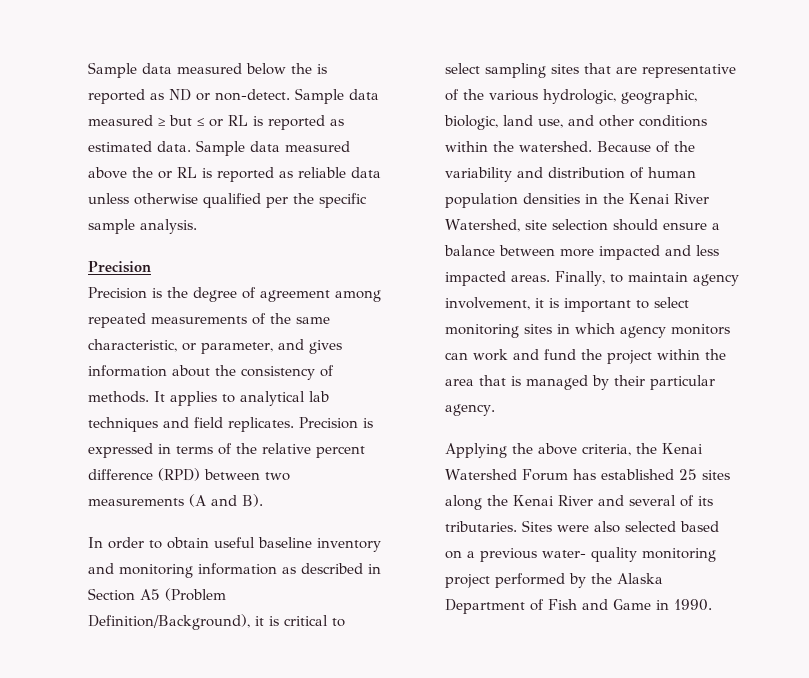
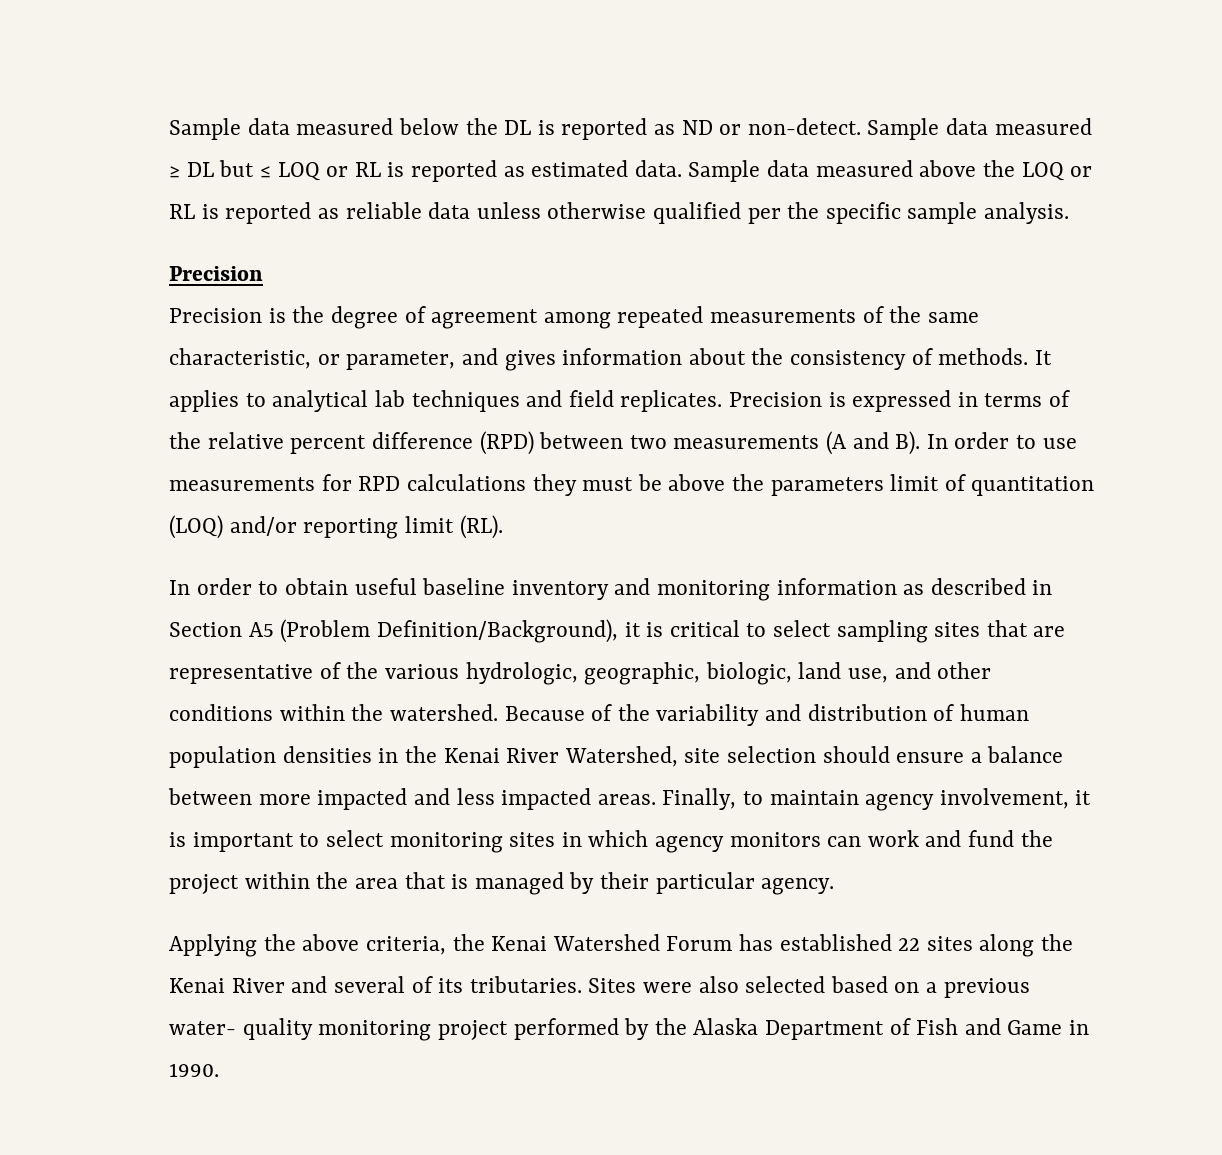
- Sample data measured below the is reported as ND or non-detect.
+ Sample data measured below the DL is reported as ND or non-detect.
- Sample data measured ≥ but ≤ or RL is reported as estimated data.
+ Sample data measured ≥ DL but ≤ LOQ or RL is reported as estimated data.
- Sample data measured above the or RL is reported as reliable data unless otherwise qualified per the specific sample analysis.
+ Sample data measured above the LOQ or RL is reported as reliable data unless otherwise qualified per the specific sample analysis.
- Precision is expressed in terms of the relative percent difference (RPD) between two measurements (A and B).
+ Precision is expressed in terms of the relative percent difference (RPD) between two measurements (A and B). In order to use measurements for RPD calculations they must be above the parameters limit of quantitation (LOQ) and/or reporting limit (RL).
- Applying the above criteria, the Kenai Watershed Forum has established 25 sites along the Kenai River and several of its tributaries.
+ Applying the above criteria, the Kenai Watershed Forum has established 22 sites along the Kenai River and several of its tributaries.

